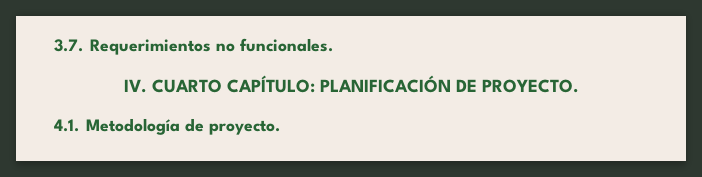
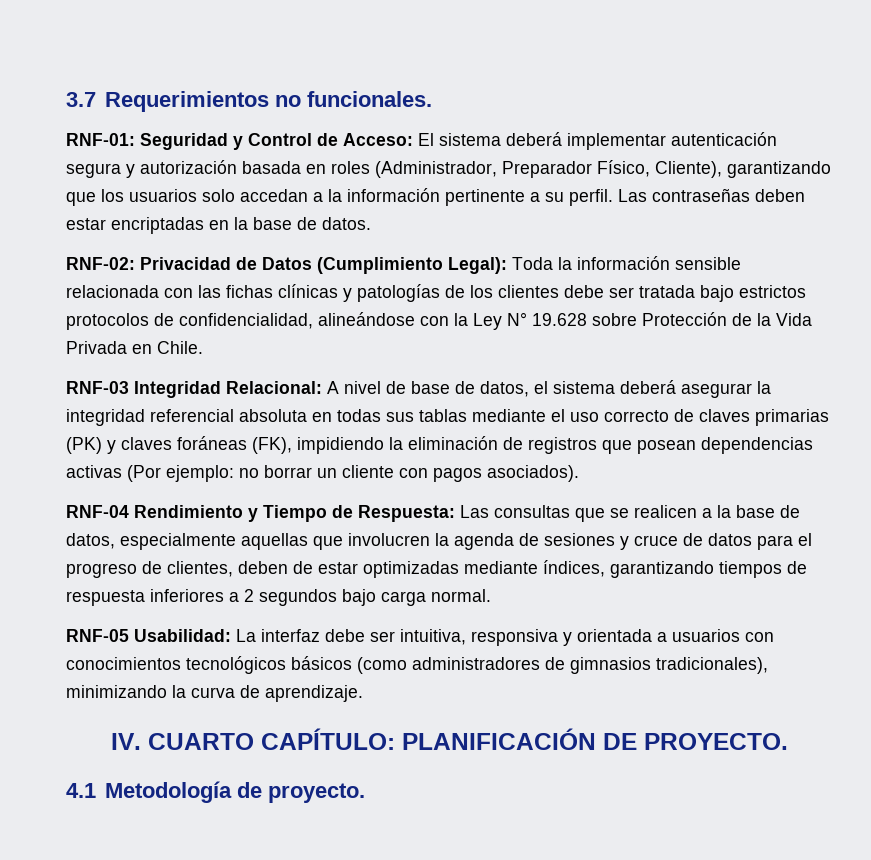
- 3.7. Requerimientos no funcionales.
+ 3.7 Requerimientos no funcionales.
+ RNF-01: Seguridad y Control de Acceso: El sistema deberá implementar autenticación segura y autorización basada en roles (Administrador, Preparador Físico, Cliente), garantizando que los usuarios solo accedan a la información pertinente a su perfil. Las contraseñas deben estar encriptadas en la base de datos.
+ RNF-02: Privacidad de Datos (Cumplimiento Legal): Toda la información sensible relacionada con las fichas clínicas y patologías de los clientes debe ser tratada bajo estrictos protocolos de confidencialidad, alineándose con la Ley N° 19.628 sobre Protección de la Vida Privada en Chile.
+ RNF-03 Integridad Relacional: A nivel de base de datos, el sistema deberá asegurar la integridad referencial absoluta en todas sus tablas mediante el uso correcto de claves primarias (PK) y claves foráneas (FK), impidiendo la eliminación de registros que posean dependencias activas (Por ejemplo: no borrar un cliente con pagos asociados).
+ RNF-04 Rendimiento y Tiempo de Respuesta: Las consultas que se realicen a la base de datos, especialmente aquellas que involucren la agenda de sesiones y cruce de datos para el progreso de clientes, deben de estar optimizadas mediante índices, garantizando tiempos de respuesta inferiores a 2 segundos bajo carga normal.
+ RNF-05 Usabilidad: La interfaz debe ser intuitiva, responsiva y orientada a usuarios con conocimientos tecnológicos básicos (como administradores de gimnasios tradicionales), minimizando la curva de aprendizaje.
- 4.1. Metodología de proyecto.
+ 4.1 Metodología de proyecto.

